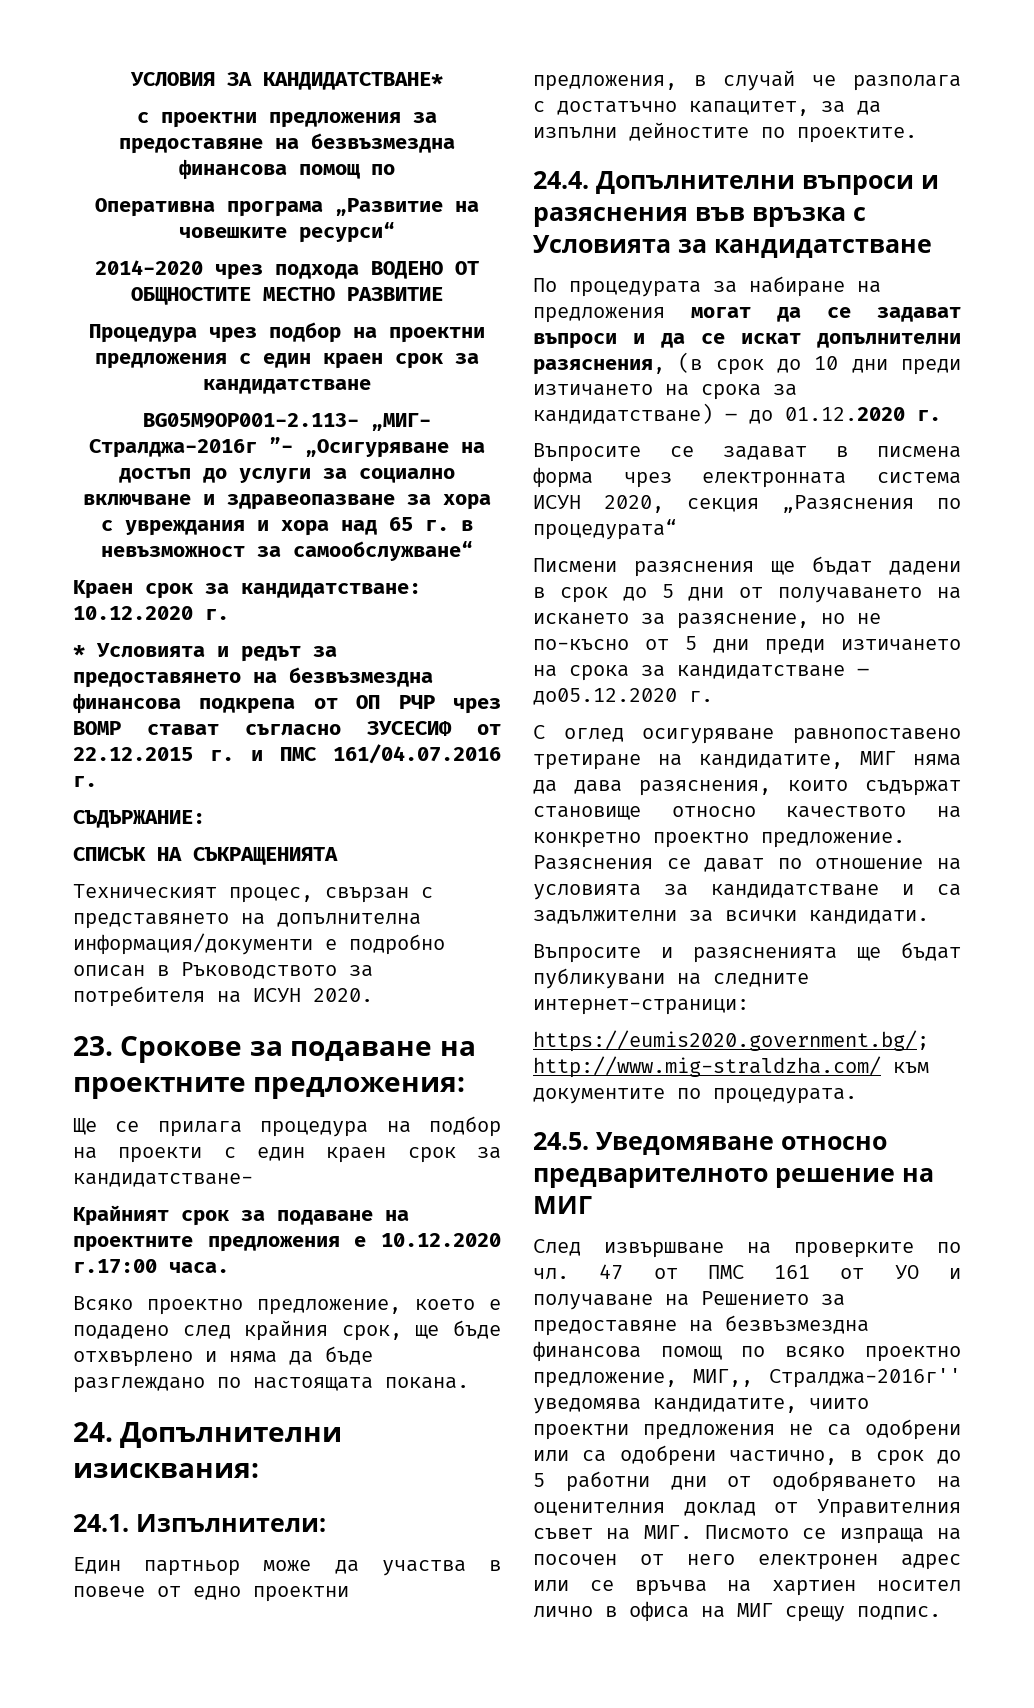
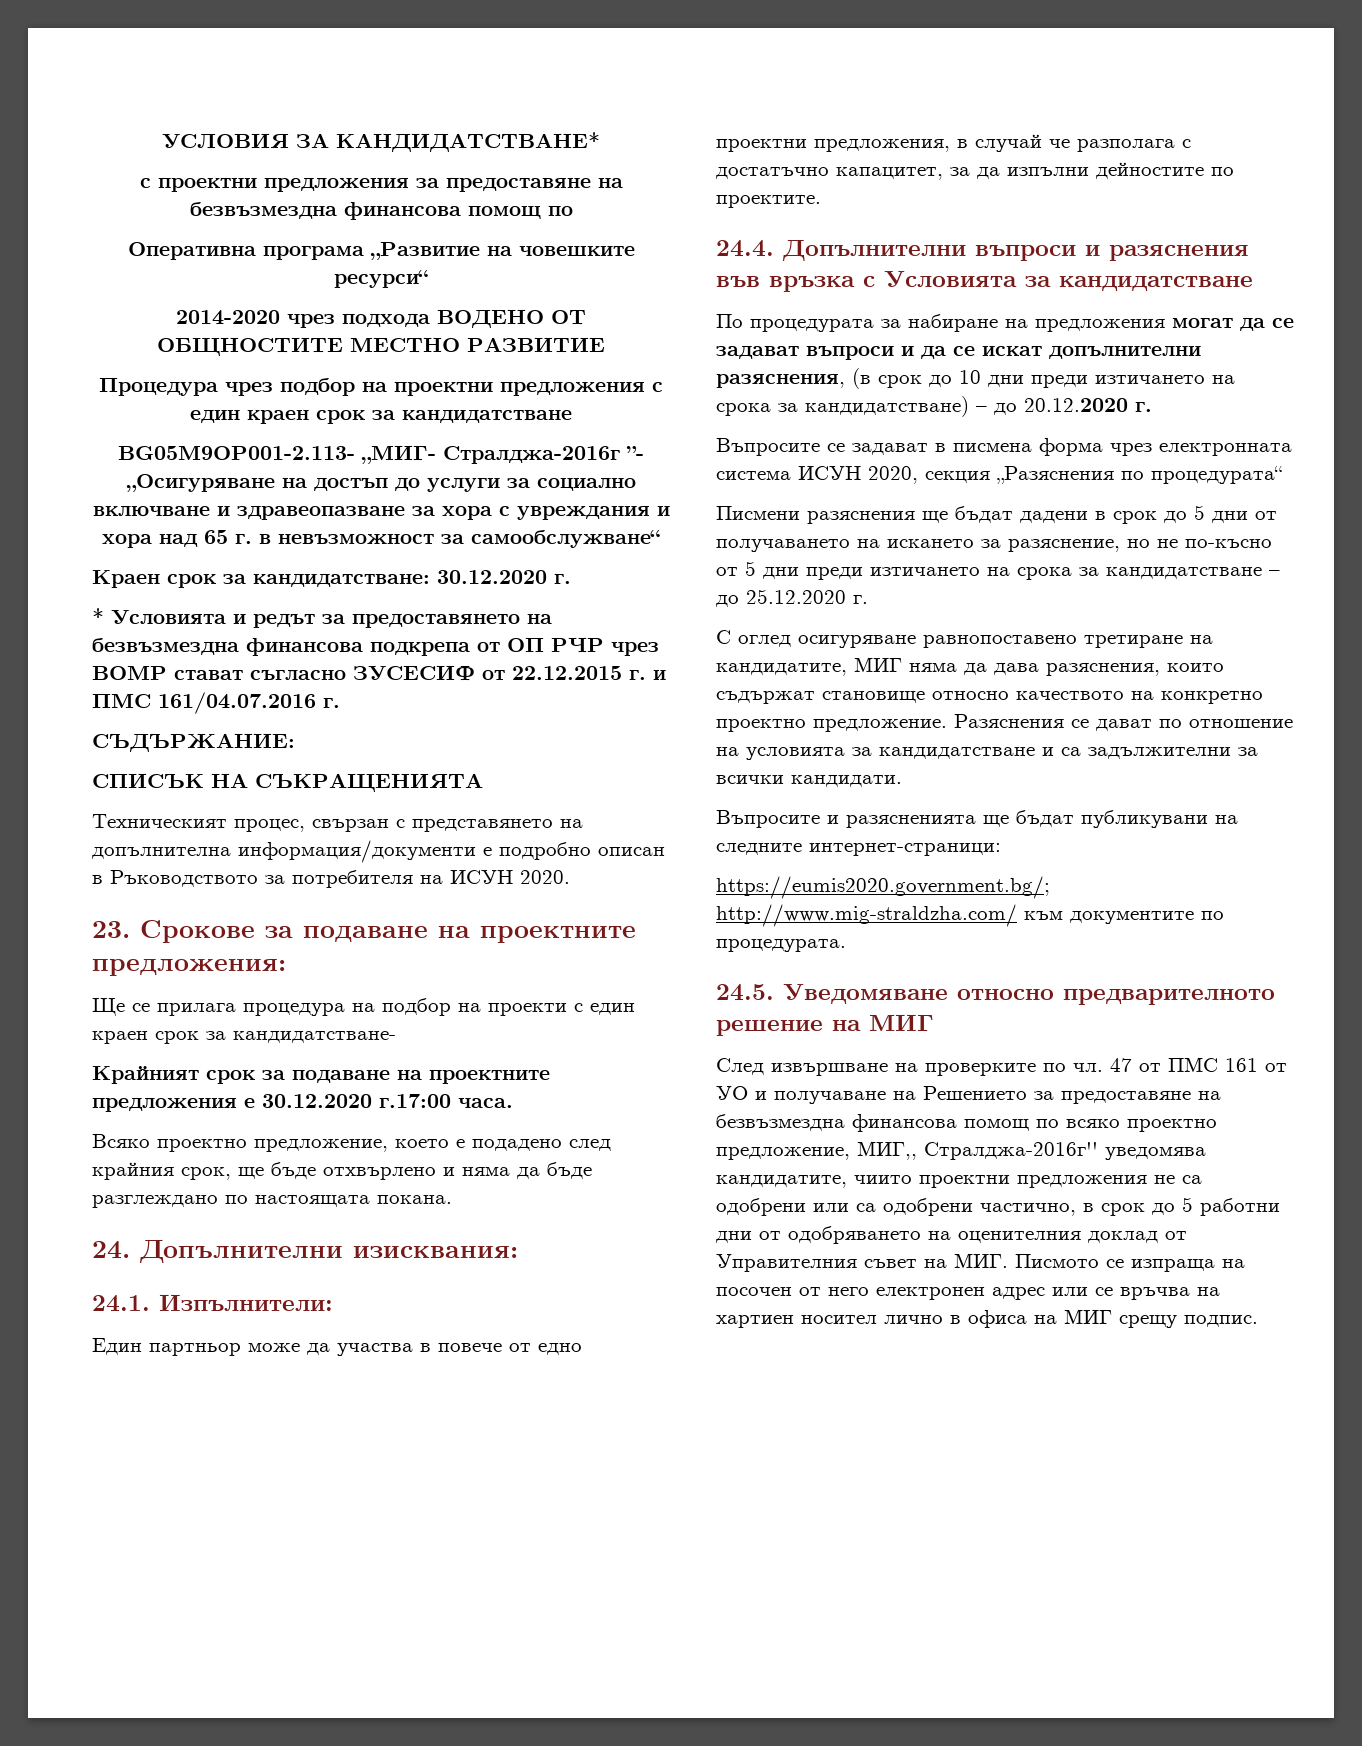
- Kраен срок за кандидатстване: 10.12.2020 г.
+ Kраен срок за кандидатстване: 30.12.2020 г.
- Крайният срок за подаване на проектните предложения е 10.12.2020 г.17:00 часа.
+ Крайният срок за подаване на проектните предложения е 30.12.2020 г.17:00 часа.
- По процедурата за набиране на предложения могат да се задават въпроси и да се искат допълнителни разяснения, (в срок до 10 дни преди изтичането на срока за кандидатстване) – до 01.12.2020 г.
+ По процедурата за набиране на предложения могат да се задават въпроси и да се искат допълнителни разяснения, (в срок до 10 дни преди изтичането на срока за кандидатстване) – до 20.12.2020 г.
- Писмени разяснения ще бъдат дадени в срок до 5 дни от получаването на искането за разяснение, но не по-късно от 5 дни преди изтичането на срока за кандидатстване – до05.12.2020 г.
+ Писмени разяснения ще бъдат дадени в срок до 5 дни от получаването на искането за разяснение, но не по-късно от 5 дни преди изтичането на срока за кандидатстване – до 25.12.2020 г.

